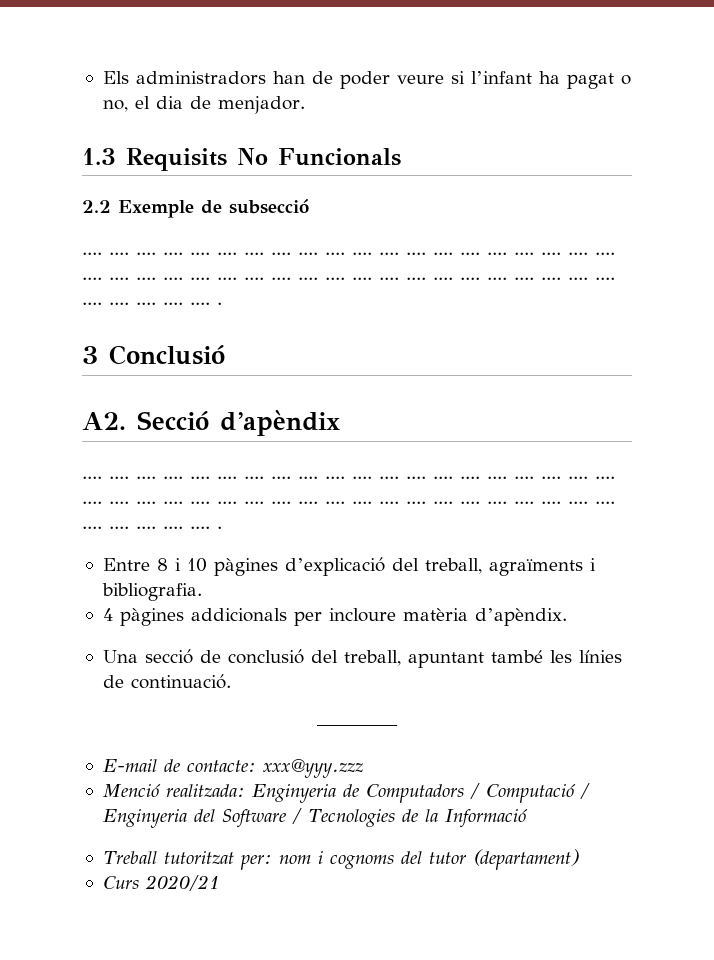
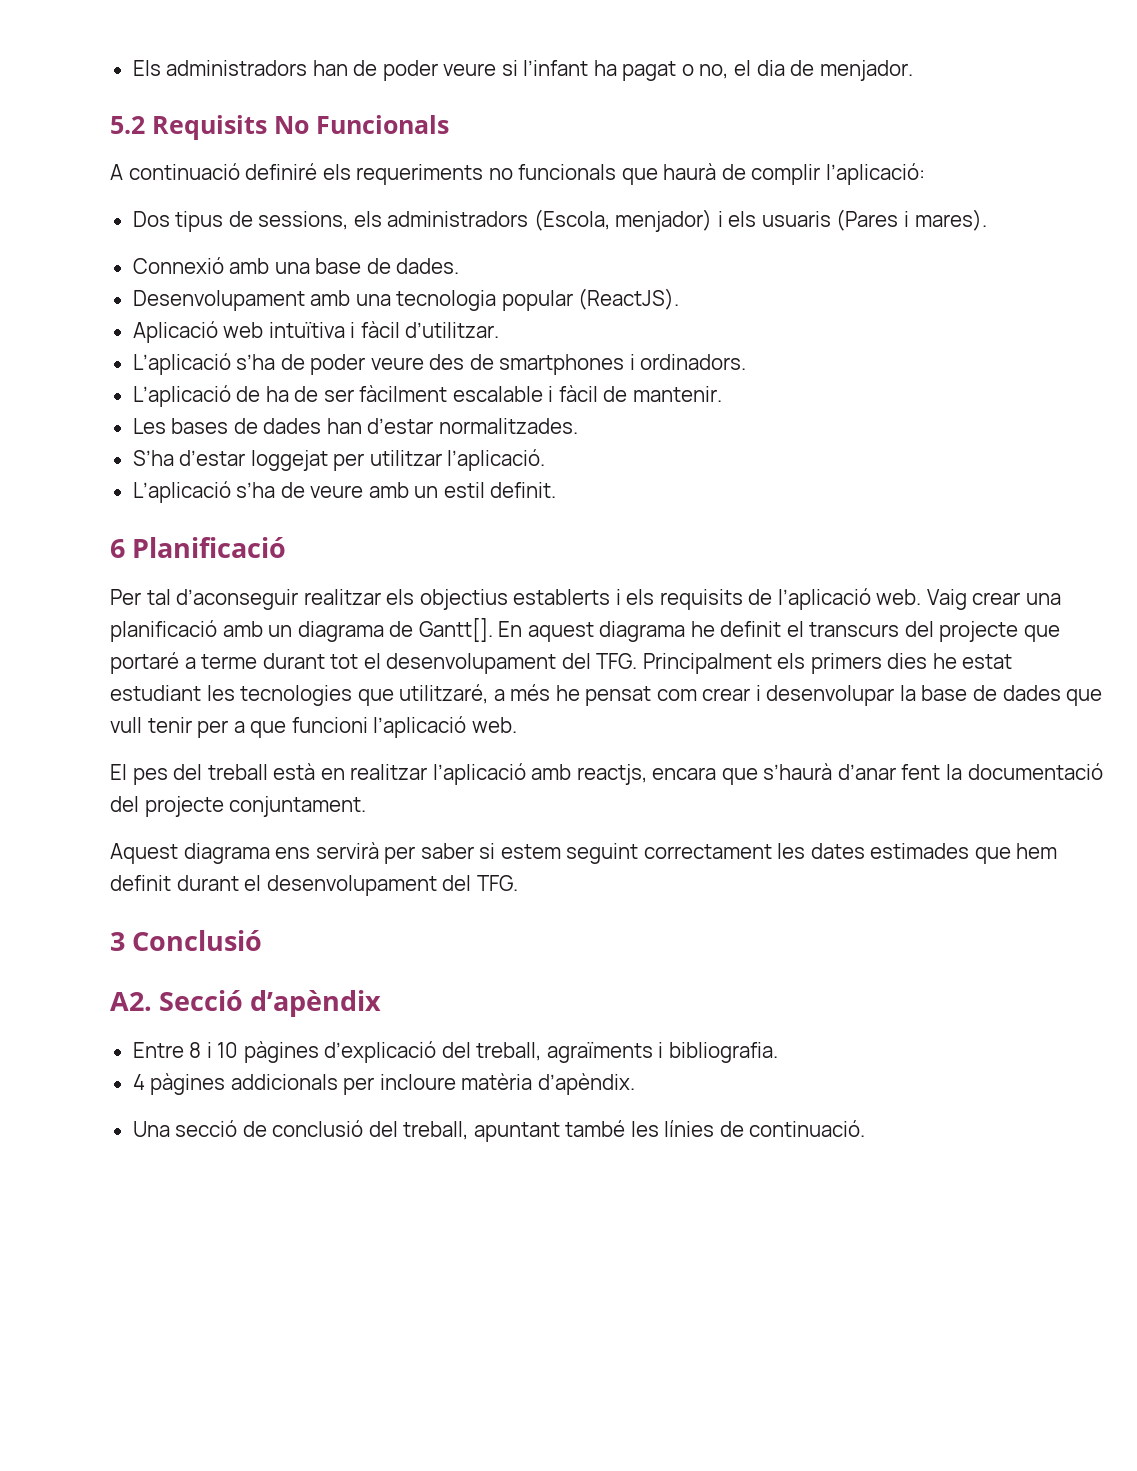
- 1.3 Requisits No Funcionals
+ 5.2 Requisits No Funcionals
- 2.2 Exemple de subsecció
- .... .... .... .... .... .... .... .... .... .... .... .... .... .... .... .... .... .... .... .... .... .... .... .... .... .... .... .... .... .... .... .... .... .... .... .... .... .... .... .... .... .... .... .... .... .
+ A continuació definiré els requeriments no funcionals que haurà de complir l’aplicació:
+ Dos tipus de sessions, els administradors (Escola, menjador) i els usuaris (Pares i mares).
+ Connexió amb una base de dades.
+ Desenvolupament amb una tecnologia popular (ReactJS).
+ Aplicació web intuïtiva i fàcil d’utilitzar.
+ L’aplicació s’ha de poder veure des de smartphones i ordinadors.
+ L’aplicació de ha de ser fàcilment escalable i fàcil de mantenir.
+ Les bases de dades han d’estar normalitzades.
+ S’ha d’estar loggejat per utilitzar l’aplicació.
+ L’aplicació s’ha de veure amb un estil definit.
+ 6 Planificació
+ Per tal d’aconseguir realitzar els objectius establerts i els requisits de l’aplicació web. Vaig crear una planificació amb un diagrama de Gantt[]. En aquest diagrama he definit el transcurs del projecte que portaré a terme durant tot el desenvolupament del TFG. Principalment els primers dies he estat estudiant les tecnologies que utilitzaré, a més he pensat com crear i desenvolupar la base de dades que vull tenir per a que funcioni l’aplicació web.
+ El pes del treball està en realitzar l’aplicació amb reactjs, encara que s’haurà d’anar fent la documentació del projecte conjuntament.
+ Aquest diagrama ens servirà per saber si estem seguint correctament les dates estimades que hem definit durant el desenvolupament del TFG.
  A2. Secció d’apèndix
- .... .... .... .... .... .... .... .... .... .... .... .... .... .... .... .... .... .... .... .... .... .... .... .... .... .... .... .... .... .... .... .... .... .... .... .... .... .... .... .... .... .... .... .... .... .
- ————
- E-mail de contacte: xxx@yyy.zzz
- Menció realitzada: Enginyeria de Computadors / Computació / Enginyeria del Software / Tecnologies de la Informació
- Treball tutoritzat per: nom i cognoms del tutor (departament)
- Curs 2020/21

